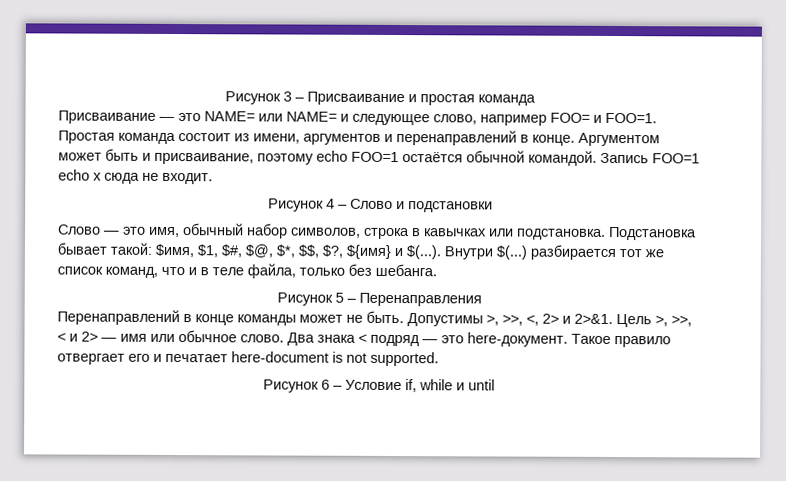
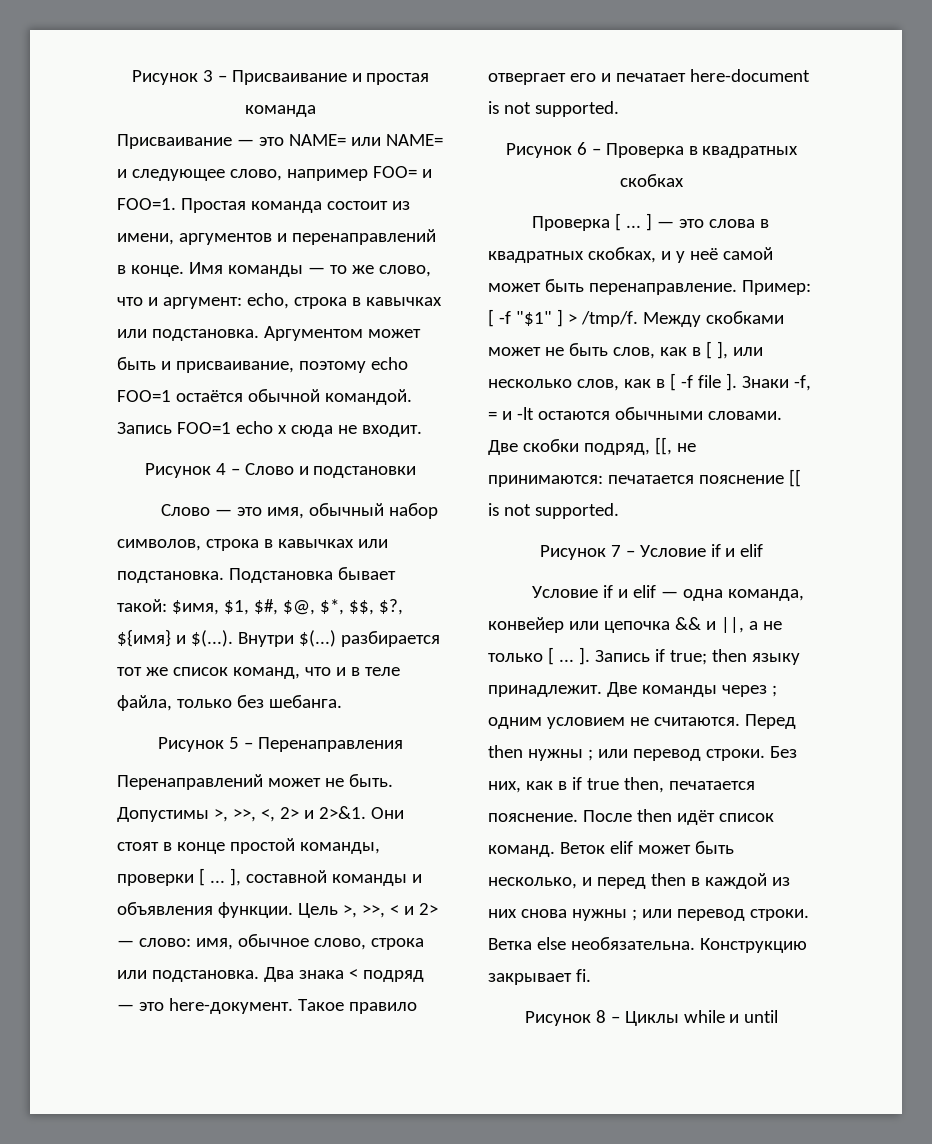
+ Имя команды — то же слово, что и аргумент: echo, строка в кавычках или подстановка.
- Перенаправлений в конце команды может не быть.
+ Перенаправлений может не быть.
+ Они стоят в конце простой команды, проверки [ ... ], составной команды и объявления функции.
- Цель >, >>, < и 2> — имя или обычное слово.
+ Цель >, >>, < и 2> — слово: имя, обычное слово, строка или подстановка.
- Рисунок 6 – Условие if, while и until
+ Рисунок 6 – Проверка в квадратных скобках
+ Проверка [ ... ] — это слова в квадратных скобках, и у неё самой может быть перенаправление. Пример: [ -f "$1" ] > /tmp/f. Между скобками может не быть слов, как в [ ], или несколько слов, как в [ -f file ]. Знаки -f, = и -lt остаются обычными словами. Две скобки подряд, [[, не принимаются: печатается пояснение [[ is not supported.
+ Рисунок 7 – Условие if и elif
+ Условие if и elif — одна команда, конвейер или цепочка && и ||, а не только [ ... ]. Запись if true; then языку принадлежит. Две команды через ; одним условием не считаются. Перед then нужны ; или перевод строки. Без них, как в if true then, печатается пояснение. После then идёт список команд. Веток elif может быть несколько, и перед then в каждой из них снова нужны ; или перевод строки. Ветка else необязательна. Конструкцию закрывает fi.
+ Рисунок 8 – Циклы while и until

